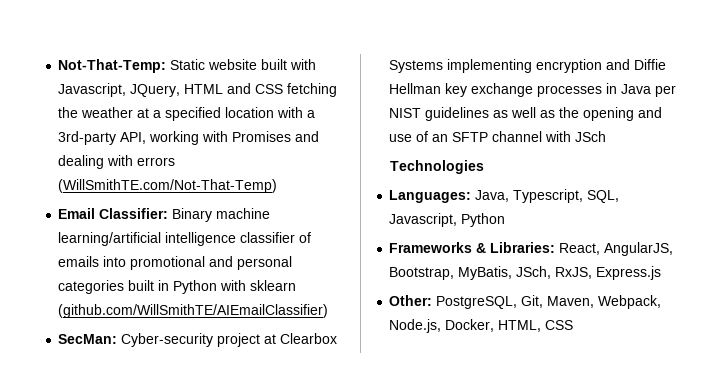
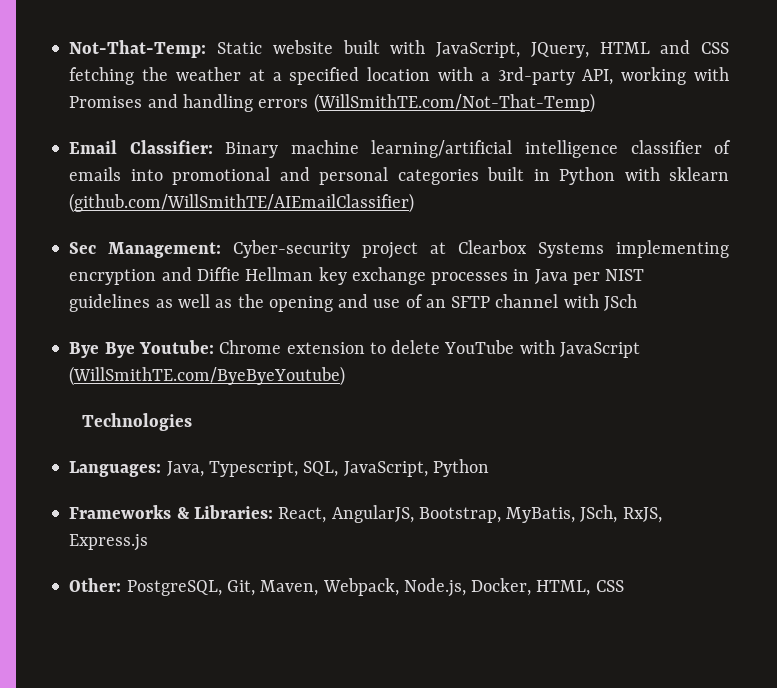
- Not-That-Temp: Static website built with Javascript, JQuery, HTML and CSS fetching the weather at a specified location with a 3rd-party API, working with Promises and dealing with errors (WillSmithTE.com/Not-That-Temp)
+ Not-That-Temp: Static website built with JavaScript, JQuery, HTML and CSS fetching the weather at a specified location with a 3rd-party API, working with Promises and handling errors (WillSmithTE.com/Not-That-Temp)
- SecMan: Cyber-security project at Clearbox Systems implementing encryption and Diffie Hellman key exchange processes in Java per NIST guidelines as well as the opening and use of an SFTP channel with JSch
+ Sec Management: Cyber-security project at Clearbox Systems implementing encryption and Diffie Hellman key exchange processes in Java per NIST guidelines as well as the opening and use of an SFTP channel with JSch
+ Bye Bye Youtube: Chrome extension to delete YouTube with JavaScript (WillSmithTE.com/ByeByeYoutube)
- Languages: Java, Typescript, SQL, Javascript, Python
+ Languages: Java, Typescript, SQL, JavaScript, Python

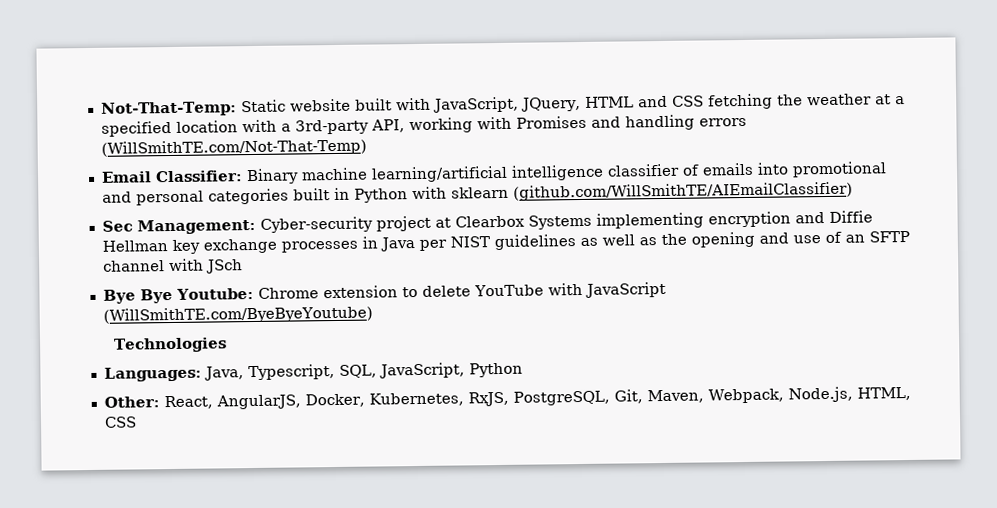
- Frameworks & Libraries: React, AngularJS, Bootstrap, MyBatis, JSch, RxJS, Express.js
- Other: PostgreSQL, Git, Maven, Webpack, Node.js, Docker, HTML, CSS
+ Other: React, AngularJS, Docker, Kubernetes, RxJS, PostgreSQL, Git, Maven, Webpack, Node.js, HTML, CSS

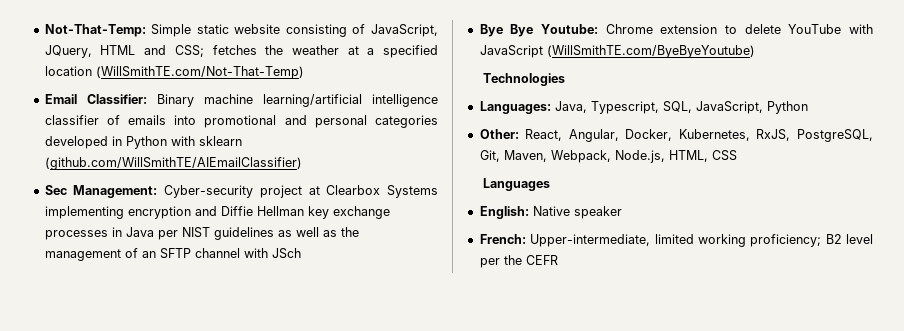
- Not-That-Temp: Static website built with JavaScript, JQuery, HTML and CSS fetching the weather at a specified location with a 3rd-party API, working with Promises and handling errors (WillSmithTE.com/Not-That-Temp)
+ Not-That-Temp: Simple static website consisting of JavaScript, JQuery, HTML and CSS; fetches the weather at a specified location (WillSmithTE.com/Not-That-Temp)
- Email Classifier: Binary machine learning/artificial intelligence classifier of emails into promotional and personal categories built in Python with sklearn (github.com/WillSmithTE/AIEmailClassifier)
+ Email Classifier: Binary machine learning/artificial intelligence classifier of emails into promotional and personal categories developed in Python with sklearn (github.com/WillSmithTE/AIEmailClassifier)
- Sec Management: Cyber-security project at Clearbox Systems implementing encryption and Diffie Hellman key exchange processes in Java per NIST guidelines as well as the opening and use of an SFTP channel with JSch
+ Sec Management: Cyber-security project at Clearbox Systems implementing encryption and Diffie Hellman key exchange processes in Java per NIST guidelines as well as the management of an SFTP channel with JSch
- Other: React, AngularJS, Docker, Kubernetes, RxJS, PostgreSQL, Git, Maven, Webpack, Node.js, HTML, CSS
+ Other: React, Angular, Docker, Kubernetes, RxJS, PostgreSQL, Git, Maven, Webpack, Node.js, HTML, CSS
+ Languages
+ English: Native speaker
+ French: Upper-intermediate, limited working proficiency; B2 level per the CEFR

